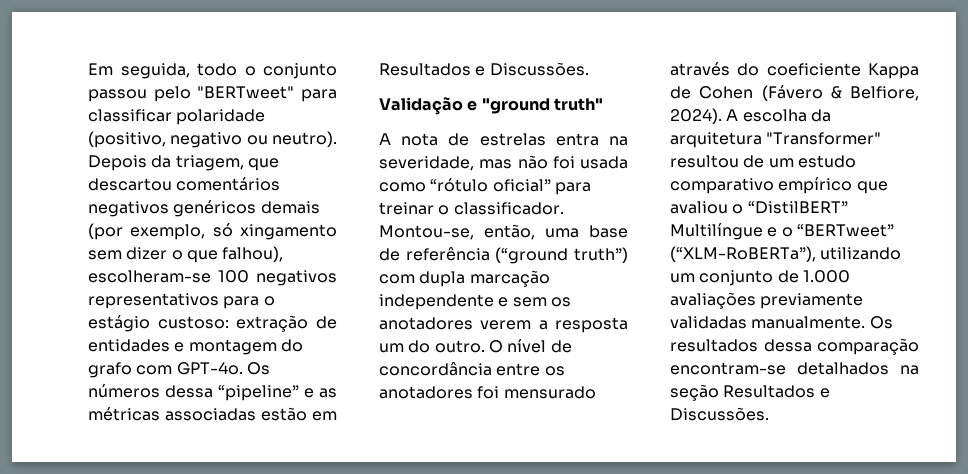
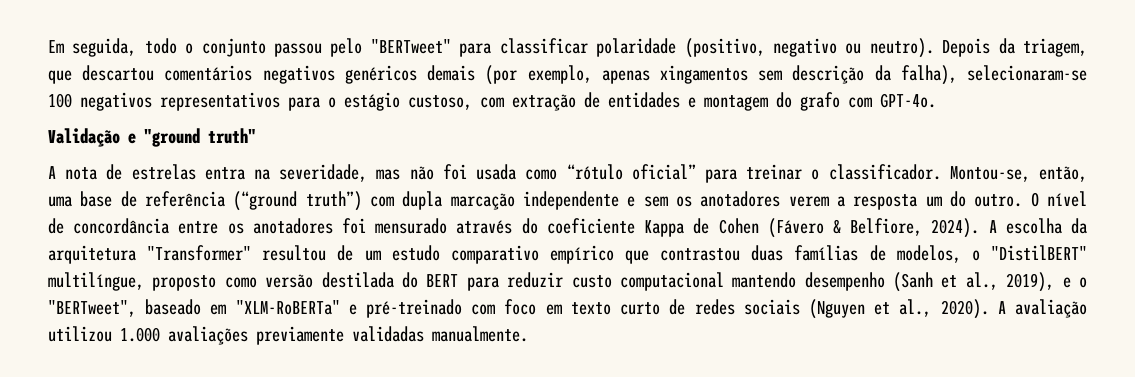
- Depois da triagem, que descartou comentários negativos genéricos demais (por exemplo, só xingamento sem dizer o que falhou), escolheram-se 100 negativos representativos para o estágio custoso: extração de entidades e montagem do grafo com GPT-4o. Os números dessa “pipeline” e as métricas associadas estão em Resultados e Discussões.
+ Depois da triagem, que descartou comentários negativos genéricos demais (por exemplo, apenas xingamentos sem descrição da falha), selecionaram-se 100 negativos representativos para o estágio custoso, com extração de entidades e montagem do grafo com GPT-4o.
- A escolha da arquitetura "Transformer" resultou de um estudo comparativo empírico que avaliou o “DistilBERT” Multilíngue e o “BERTweet” (“XLM-RoBERTa”), utilizando um conjunto de 1.000 avaliações previamente validadas manualmente. Os resultados dessa comparação encontram-se detalhados na seção Resultados e Discussões.
+ A escolha da arquitetura "Transformer" resultou de um estudo comparativo empírico que contrastou duas famílias de modelos, o "DistilBERT" multilíngue, proposto como versão destilada do BERT para reduzir custo computacional mantendo desempenho (Sanh et al., 2019), e o "BERTweet", baseado em "XLM-RoBERTa" e pré-treinado com foco em texto curto de redes sociais (Nguyen et al., 2020). A avaliação utilizou 1.000 avaliações previamente validadas manualmente.

